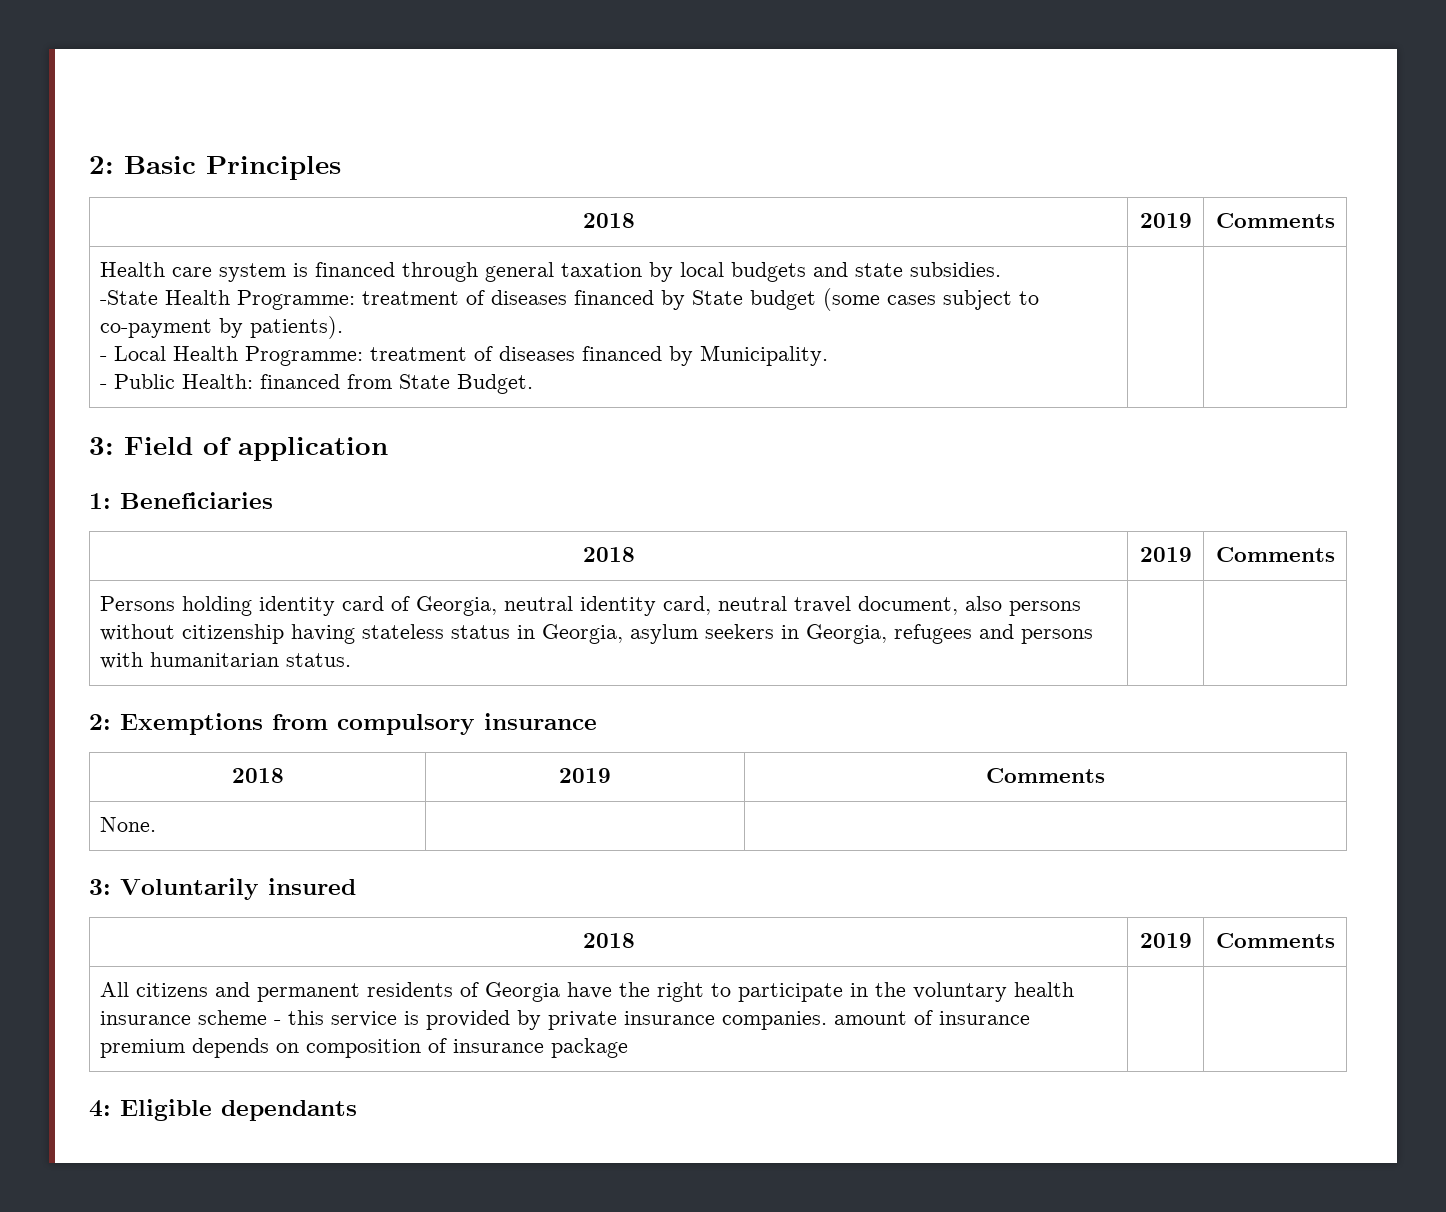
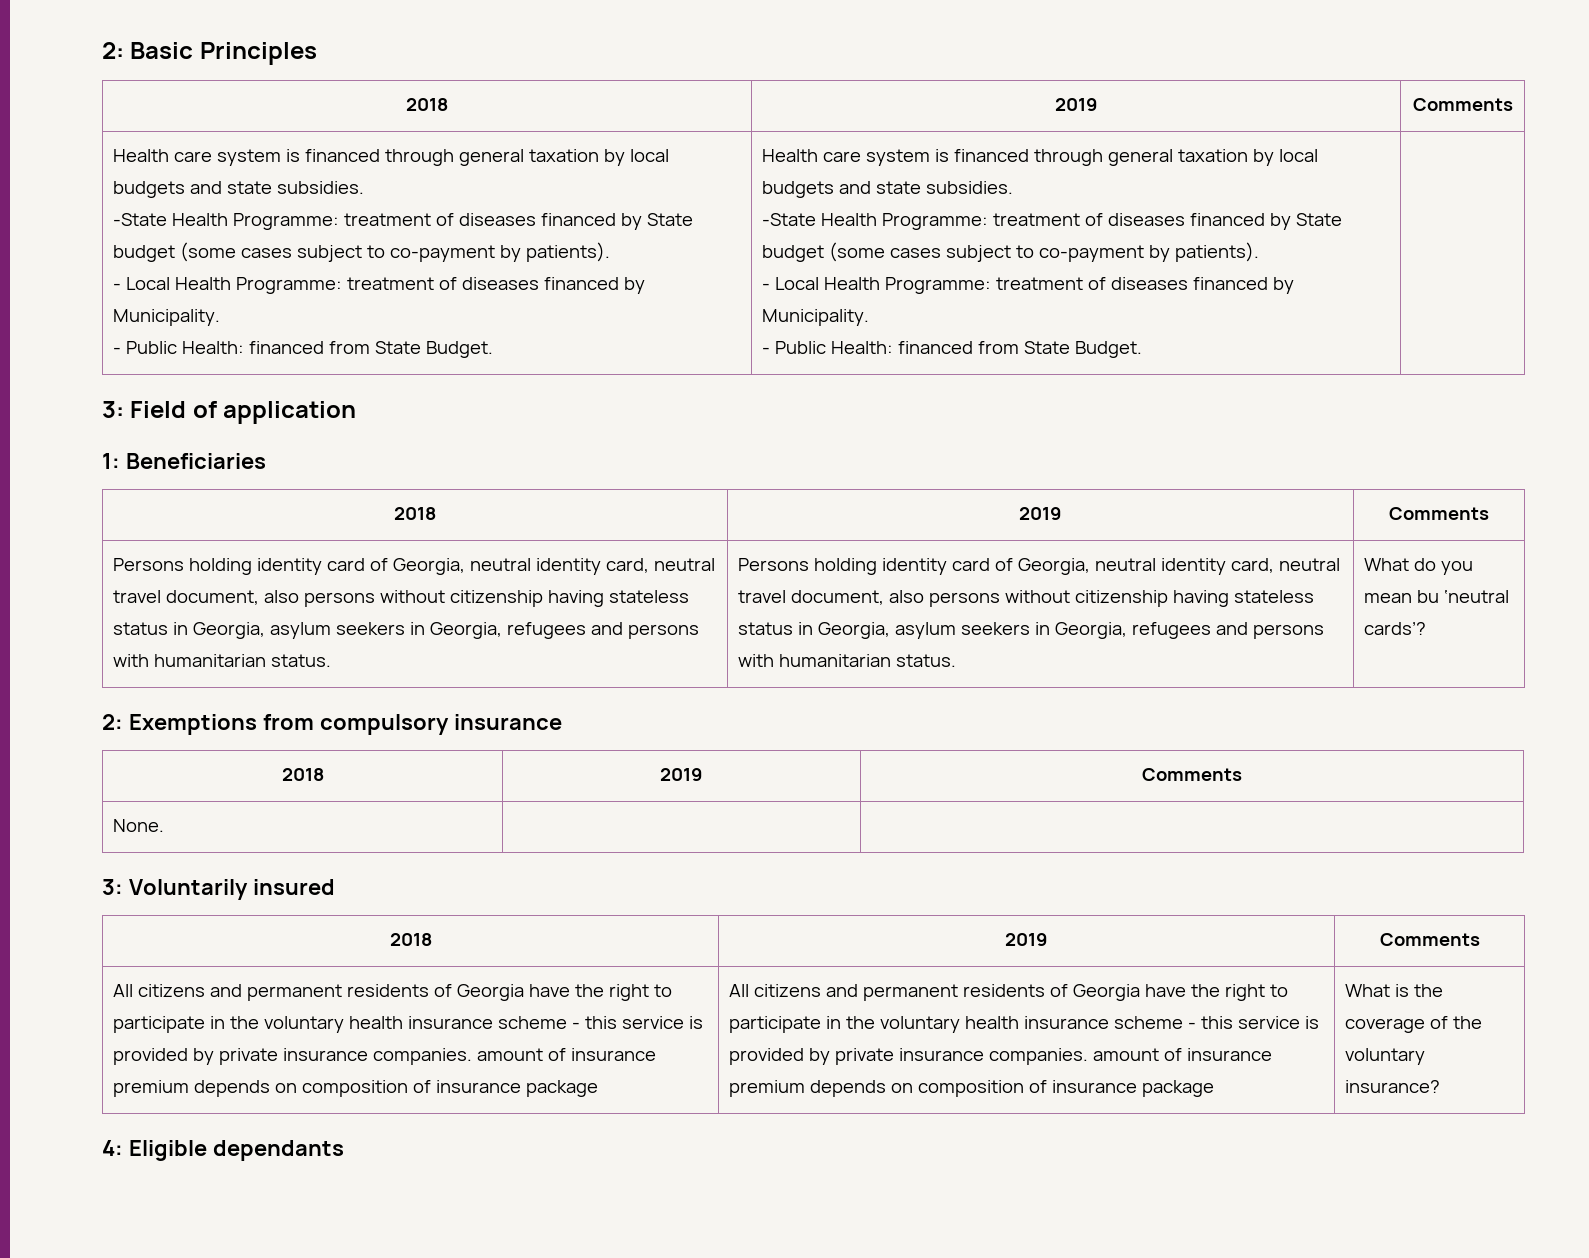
+ - Public Health: financed from State Budget. | Health care system is financed through general taxation by local budgets and state subsidies.
+ -State Health Programme: treatment of diseases financed by State budget (some cases subject to co-payment by patients).
+ - Local Health Programme: treatment of diseases financed by Municipality.
+ Persons holding identity card of Georgia, neutral identity card, neutral travel document, also persons without citizenship having stateless status in Georgia, asylum seekers in Georgia, refugees and persons with humanitarian status. | What do you mean bu ‘neutral cards’?
+ All citizens and permanent residents of Georgia have the right to participate in the voluntary health insurance scheme - this service is provided by private insurance companies. amount of insurance premium depends on composition of insurance package | What is the coverage of the voluntary insurance?

